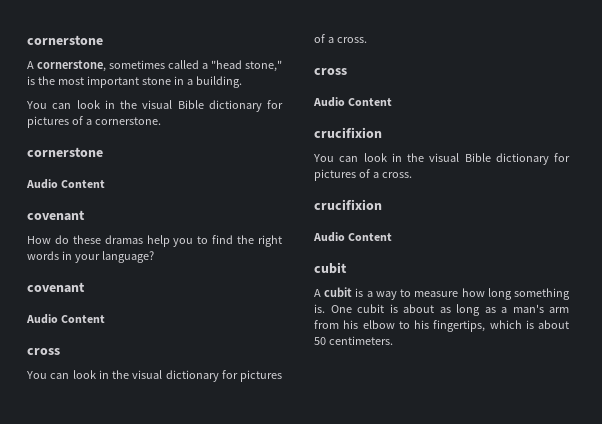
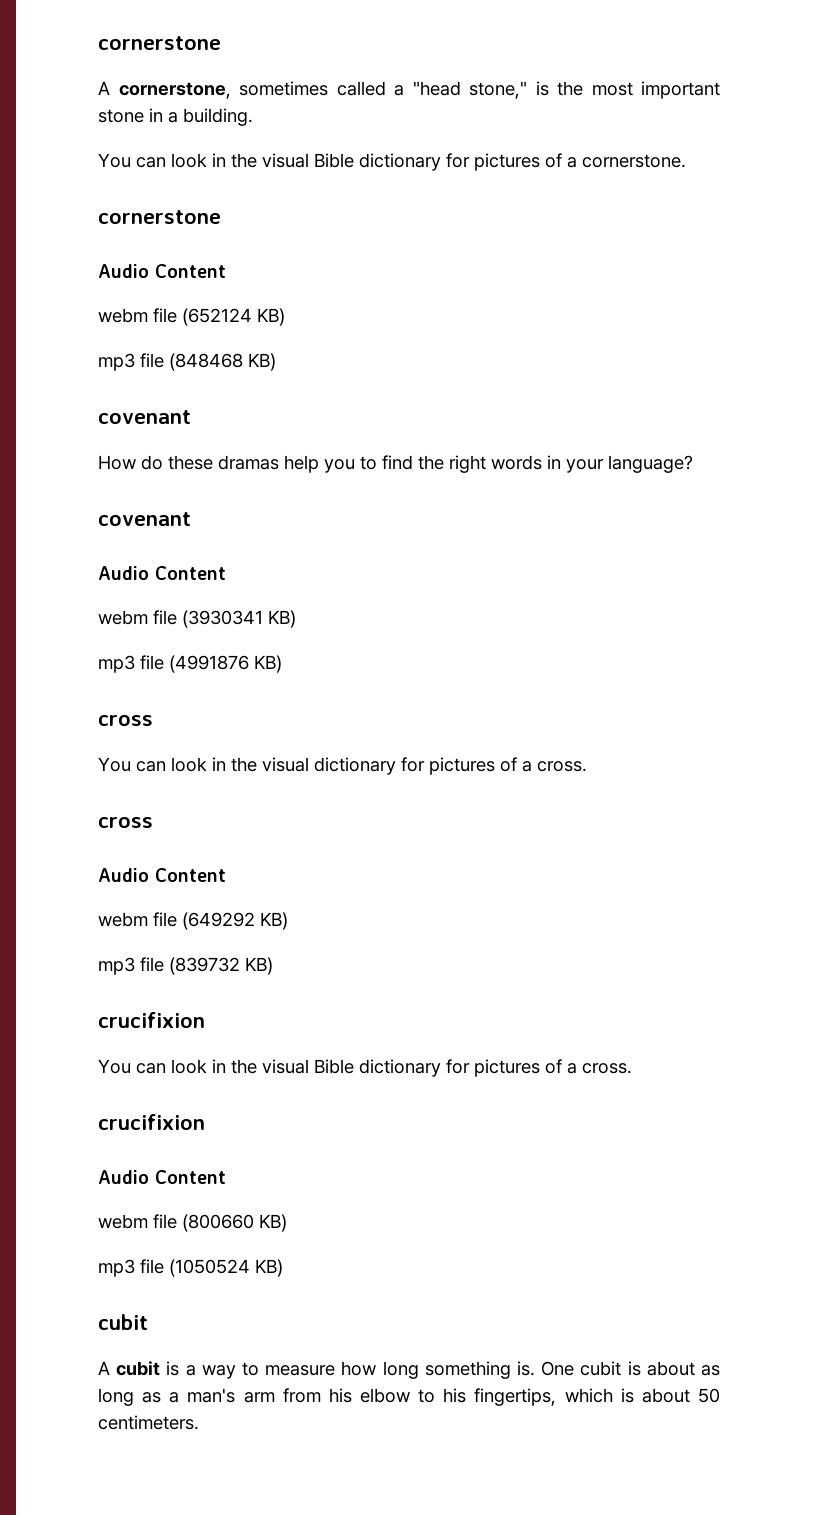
+ webm file (652124 KB)
+ mp3 file (848468 KB)
+ webm file (3930341 KB)
+ mp3 file (4991876 KB)
+ webm file (649292 KB)
+ mp3 file (839732 KB)
+ webm file (800660 KB)
+ mp3 file (1050524 KB)

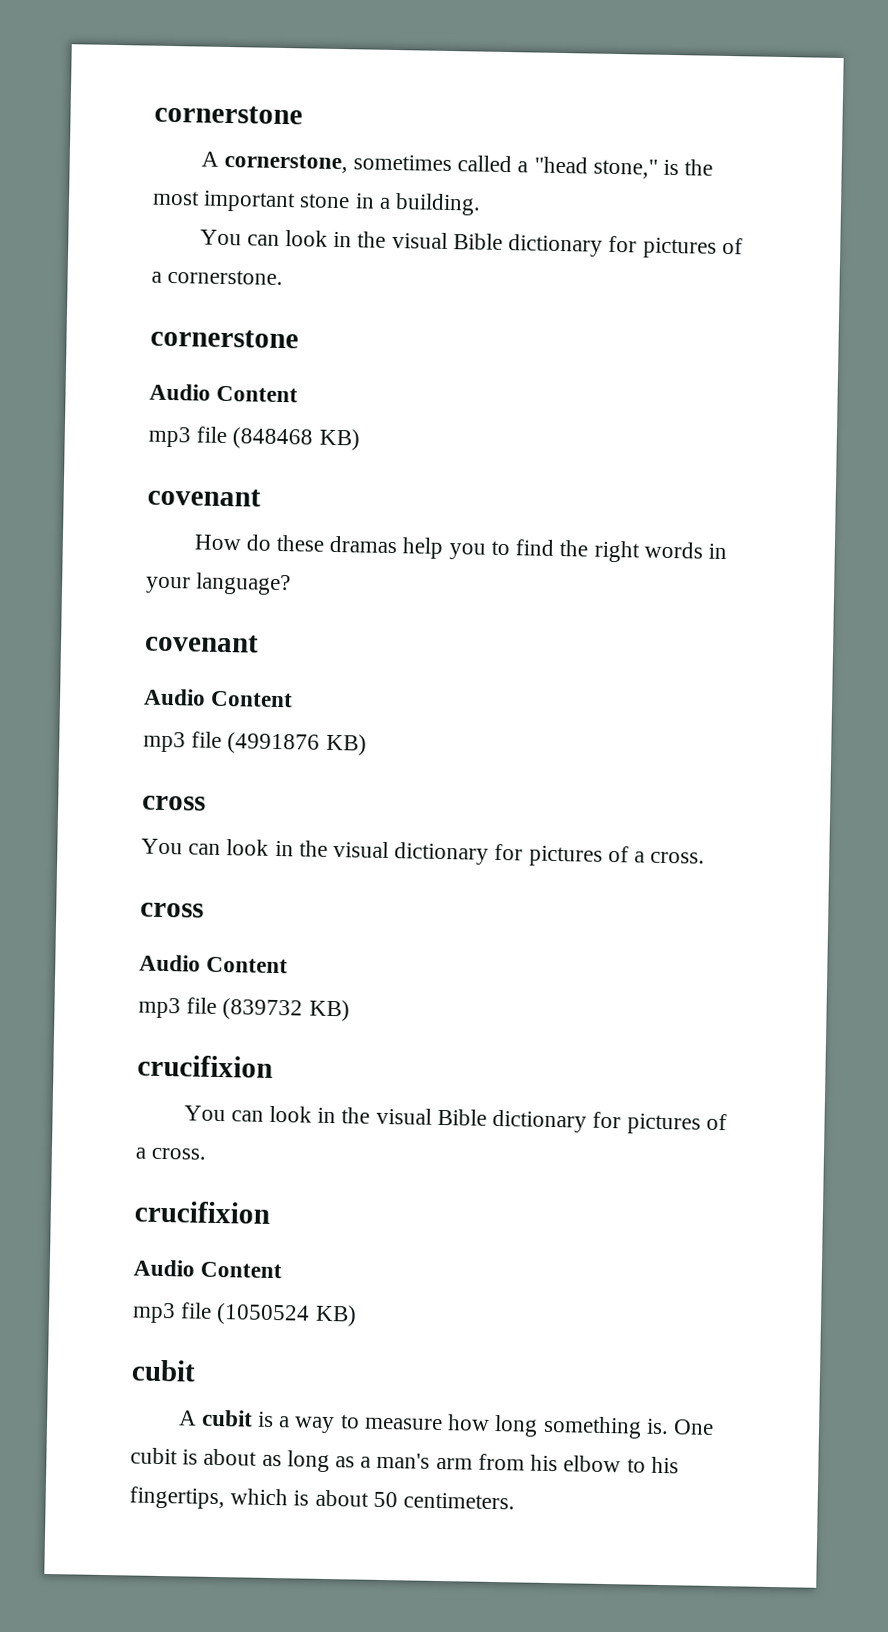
- webm file (652124 KB)
- webm file (3930341 KB)
- webm file (649292 KB)
- webm file (800660 KB)

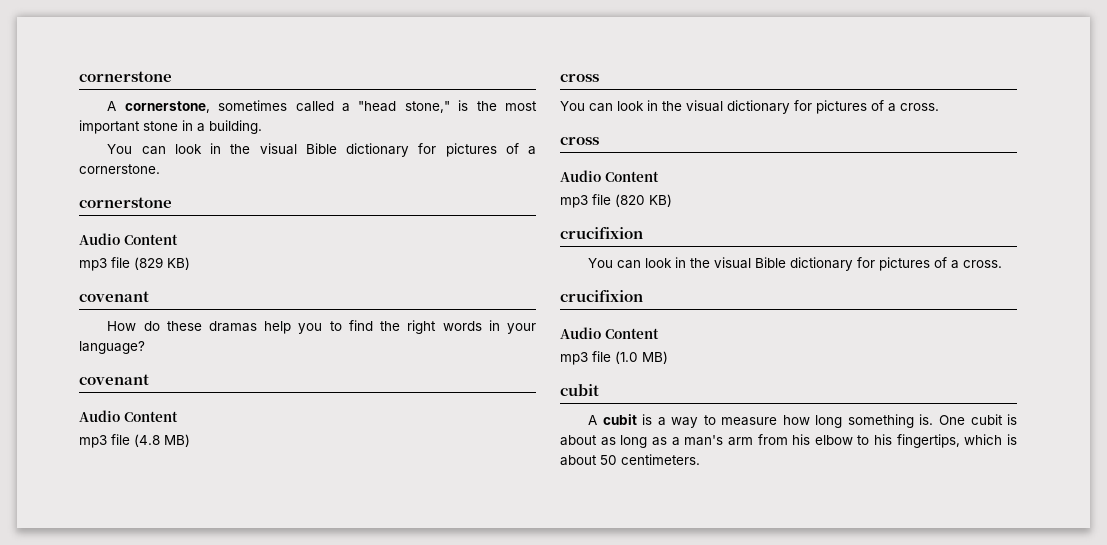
- mp3 file (848468 KB)
+ mp3 file (829 KB)
- mp3 file (4991876 KB)
+ mp3 file (4.8 MB)
- mp3 file (839732 KB)
+ mp3 file (820 KB)
- mp3 file (1050524 KB)
+ mp3 file (1.0 MB)

